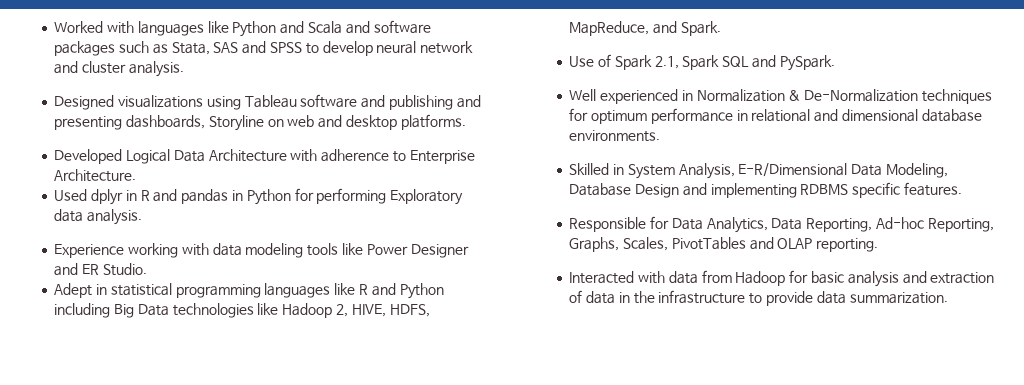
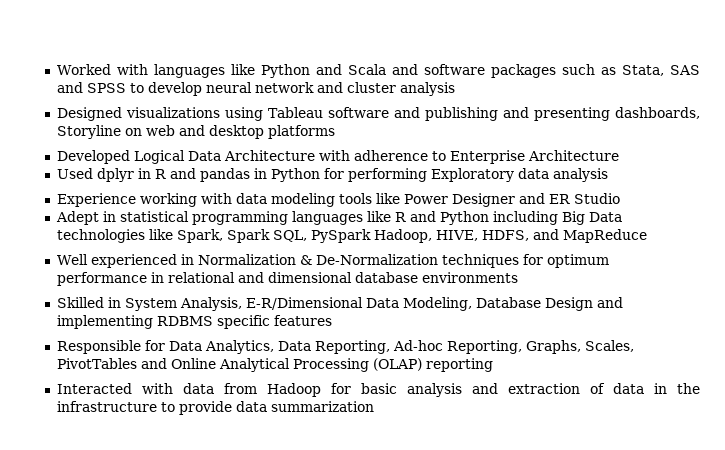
- Worked with languages like Python and Scala and software packages such as Stata, SAS and SPSS to develop neural network and cluster analysis.
+ Worked with languages like Python and Scala and software packages such as Stata, SAS and SPSS to develop neural network and cluster analysis
- Designed visualizations using Tableau software and publishing and presenting dashboards, Storyline on web and desktop platforms.
+ Designed visualizations using Tableau software and publishing and presenting dashboards, Storyline on web and desktop platforms
- Developed Logical Data Architecture with adherence to Enterprise Architecture.
+ Developed Logical Data Architecture with adherence to Enterprise Architecture
- Used dplyr in R and pandas in Python for performing Exploratory data analysis.
+ Used dplyr in R and pandas in Python for performing Exploratory data analysis
- Experience working with data modeling tools like Power Designer and ER Studio.
+ Experience working with data modeling tools like Power Designer and ER Studio
- Adept in statistical programming languages like R and Python including Big Data technologies like Hadoop 2, HIVE, HDFS, MapReduce, and Spark.
- Use of Spark 2.1, Spark SQL and PySpark.
+ Adept in statistical programming languages like R and Python including Big Data technologies like Spark, Spark SQL, PySpark Hadoop, HIVE, HDFS, and MapReduce
- Well experienced in Normalization & De-Normalization techniques for optimum performance in relational and dimensional database environments.
+ Well experienced in Normalization & De-Normalization techniques for optimum performance in relational and dimensional database environments
- Skilled in System Analysis, E-R/Dimensional Data Modeling, Database Design and implementing RDBMS specific features.
+ Skilled in System Analysis, E-R/Dimensional Data Modeling, Database Design and implementing RDBMS specific features
- Responsible for Data Analytics, Data Reporting, Ad-hoc Reporting, Graphs, Scales, PivotTables and OLAP reporting.
+ Responsible for Data Analytics, Data Reporting, Ad-hoc Reporting, Graphs, Scales, PivotTables and Online Analytical Processing (OLAP) reporting
- Interacted with data from Hadoop for basic analysis and extraction of data in the infrastructure to provide data summarization.
+ Interacted with data from Hadoop for basic analysis and extraction of data in the infrastructure to provide data summarization

